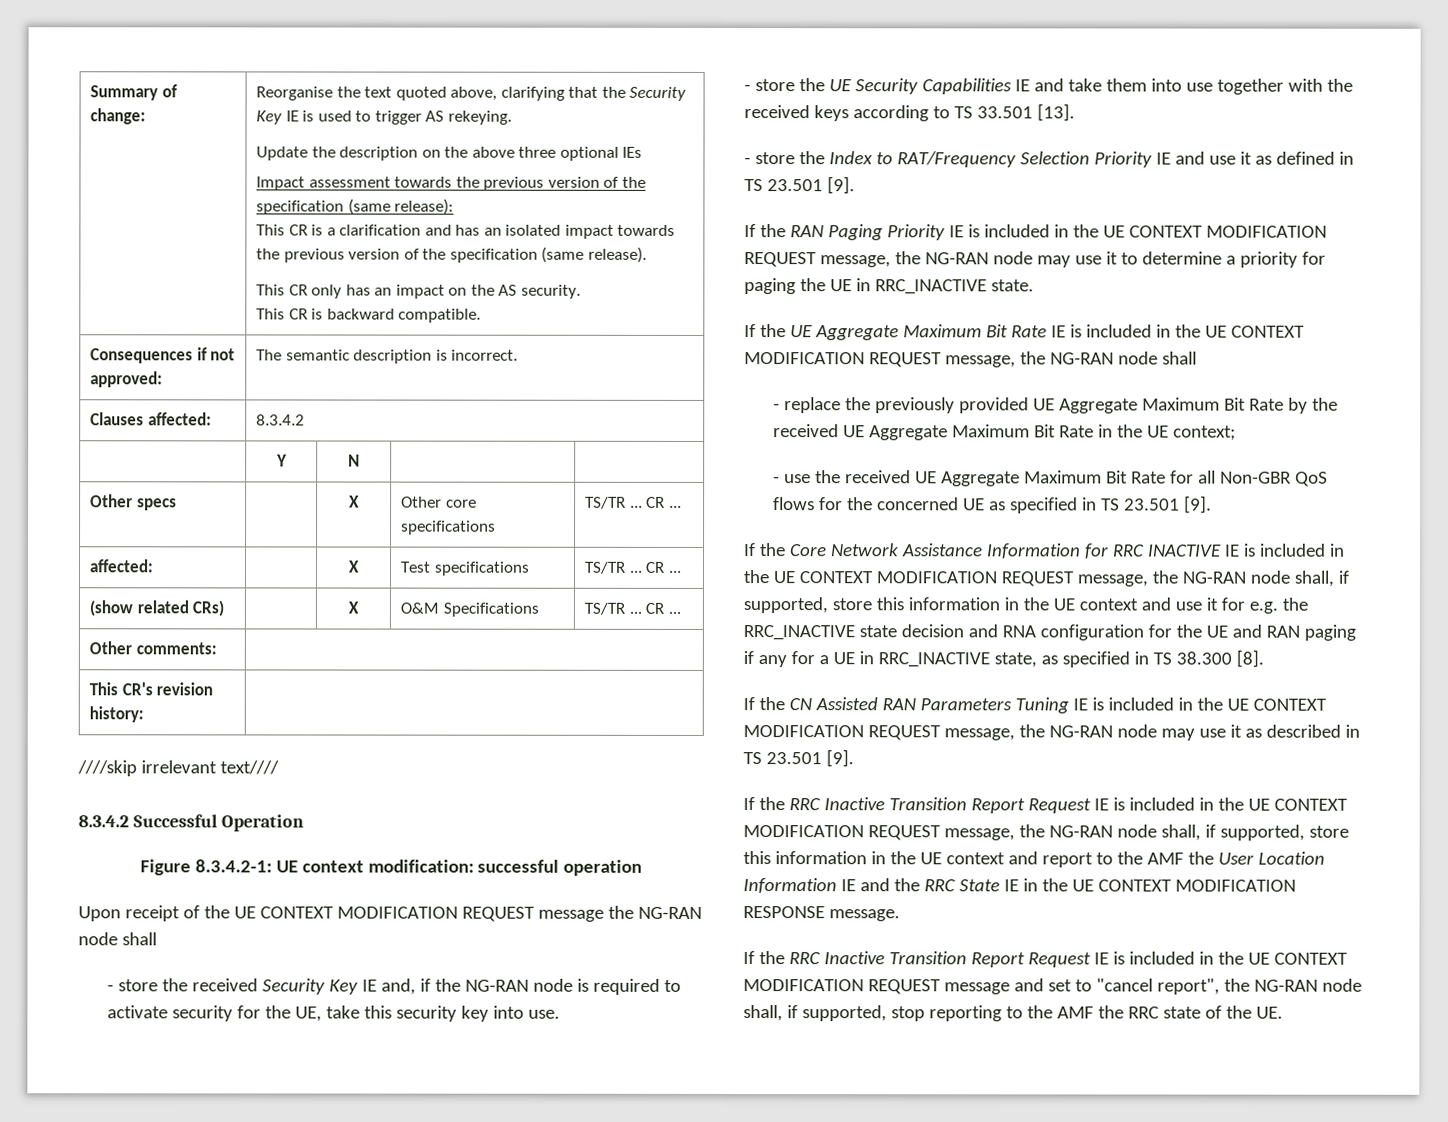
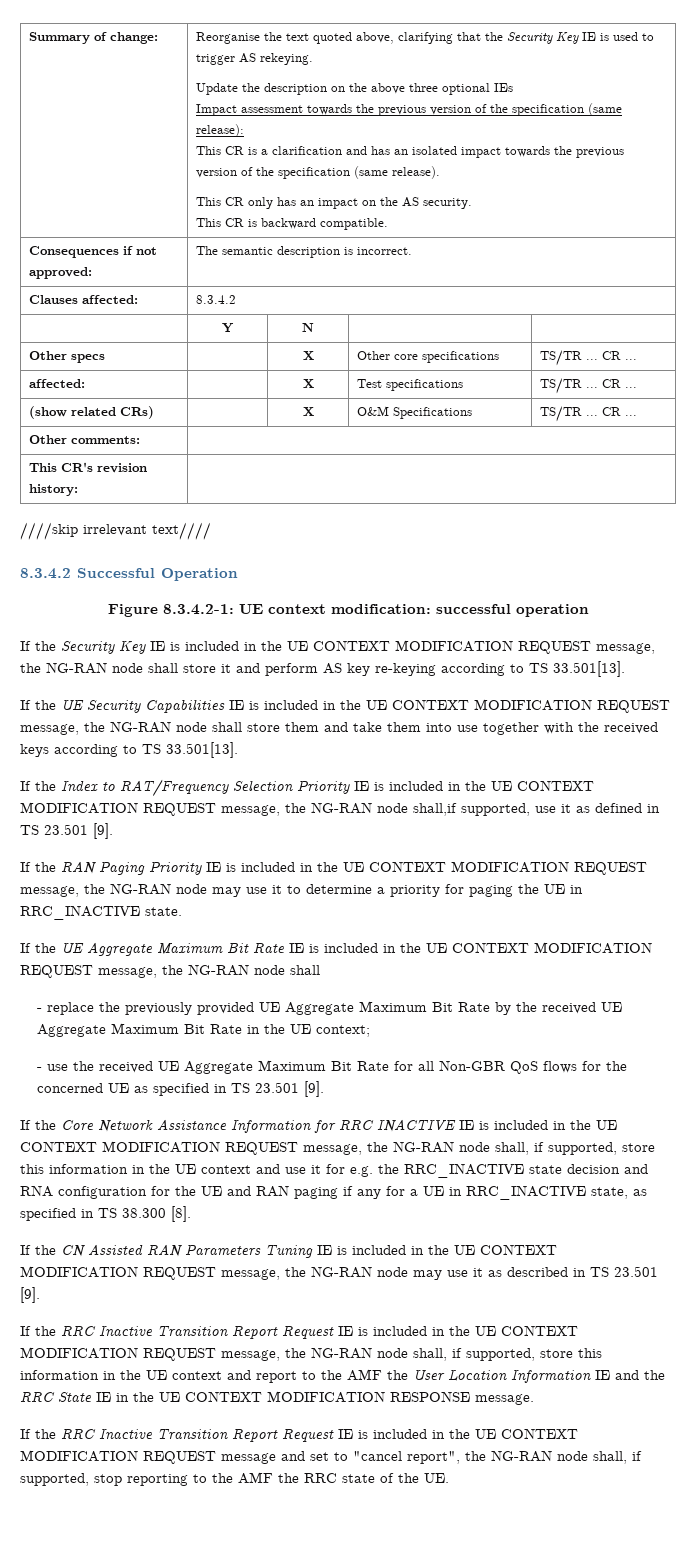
- Upon receipt of the UE CONTEXT MODIFICATION REQUEST message the NG-RAN node shall
- - store the received Security Key IE and, if the NG-RAN node is required to activate security for the UE, take this security key into use.
- - store the UE Security Capabilities IE and take them into use together with the received keys according to TS 33.501 [13].
- - store the Index to RAT/Frequency Selection Priority IE and use it as defined in TS 23.501 [9].
+ If the Security Key IE is included in the UE CONTEXT MODIFICATION REQUEST message, the NG-RAN node shall store it and perform AS key re-keying according to TS 33.501[13].
+ If the UE Security Capabilities IE is included in the UE CONTEXT MODIFICATION REQUEST message, the NG-RAN node shall store them and take them into use together with the received keys according to TS 33.501[13].
+ If the Index to RAT/Frequency Selection Priority IE is included in the UE CONTEXT MODIFICATION REQUEST message, the NG-RAN node shall,if supported, use it as defined in TS 23.501 [9].

